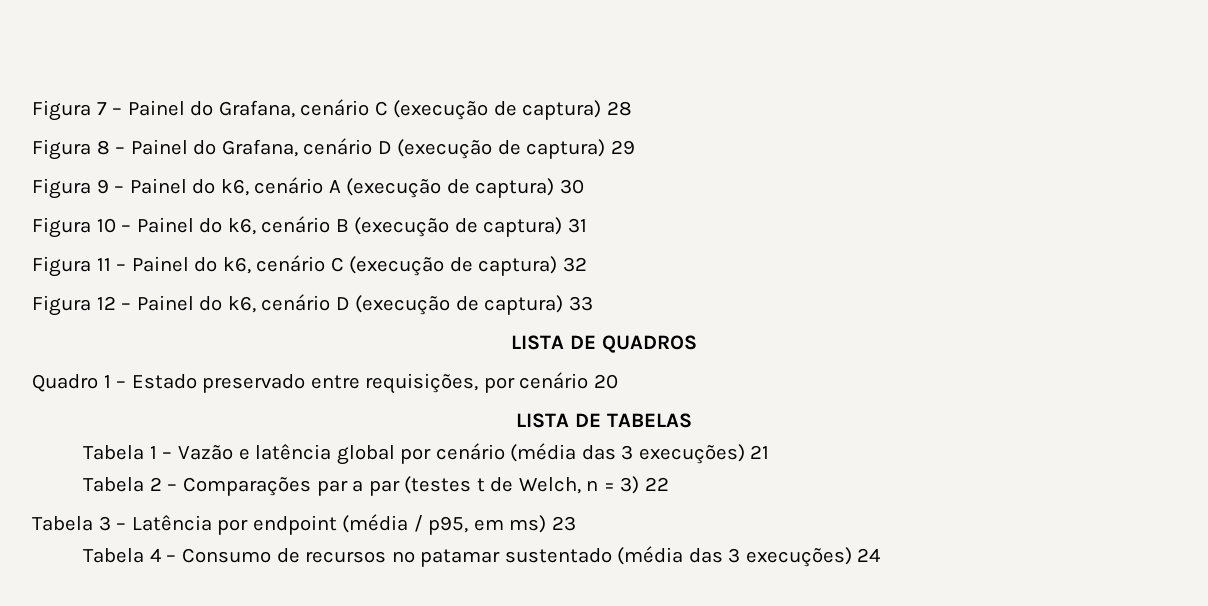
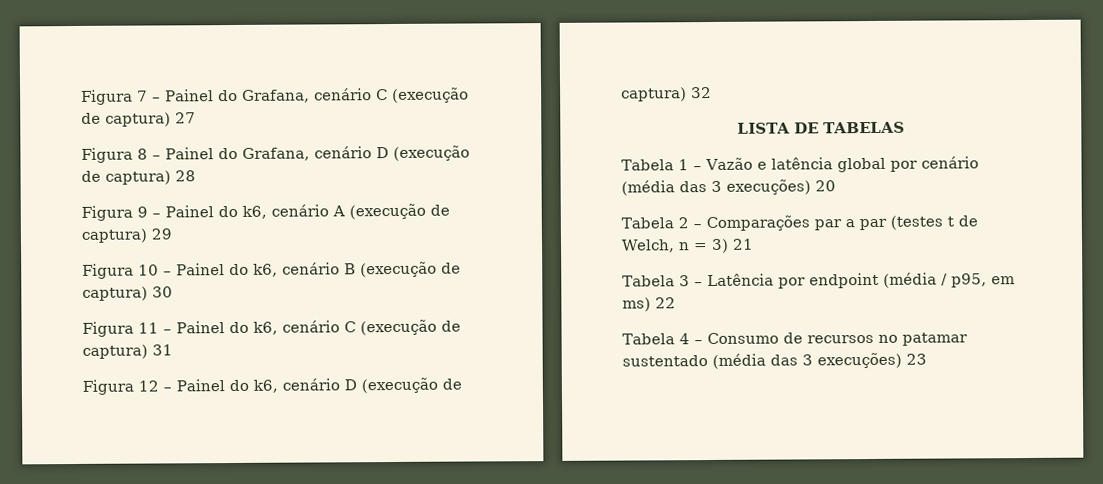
- Figura 7 – Painel do Grafana, cenário C (execução de captura) 28
+ Figura 7 – Painel do Grafana, cenário C (execução de captura) 27
- Figura 8 – Painel do Grafana, cenário D (execução de captura) 29
+ Figura 8 – Painel do Grafana, cenário D (execução de captura) 28
- Figura 9 – Painel do k6, cenário A (execução de captura) 30
+ Figura 9 – Painel do k6, cenário A (execução de captura) 29
- Figura 10 – Painel do k6, cenário B (execução de captura) 31
+ Figura 10 – Painel do k6, cenário B (execução de captura) 30
- Figura 11 – Painel do k6, cenário C (execução de captura) 32
+ Figura 11 – Painel do k6, cenário C (execução de captura) 31
- Figura 12 – Painel do k6, cenário D (execução de captura) 33
- LISTA DE QUADROS
- Quadro 1 – Estado preservado entre requisições, por cenário 20
+ Figura 12 – Painel do k6, cenário D (execução de captura) 32
- Tabela 1 – Vazão e latência global por cenário (média das 3 execuções) 21
+ Tabela 1 – Vazão e latência global por cenário (média das 3 execuções) 20
- Tabela 2 – Comparações par a par (testes t de Welch, n = 3) 22
+ Tabela 2 – Comparações par a par (testes t de Welch, n = 3) 21
- Tabela 3 – Latência por endpoint (média / p95, em ms) 23
+ Tabela 3 – Latência por endpoint (média / p95, em ms) 22
- Tabela 4 – Consumo de recursos no patamar sustentado (média das 3 execuções) 24
+ Tabela 4 – Consumo de recursos no patamar sustentado (média das 3 execuções) 23

